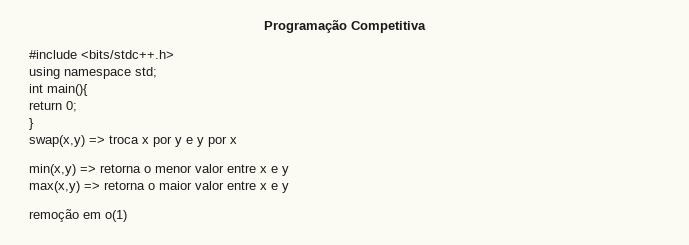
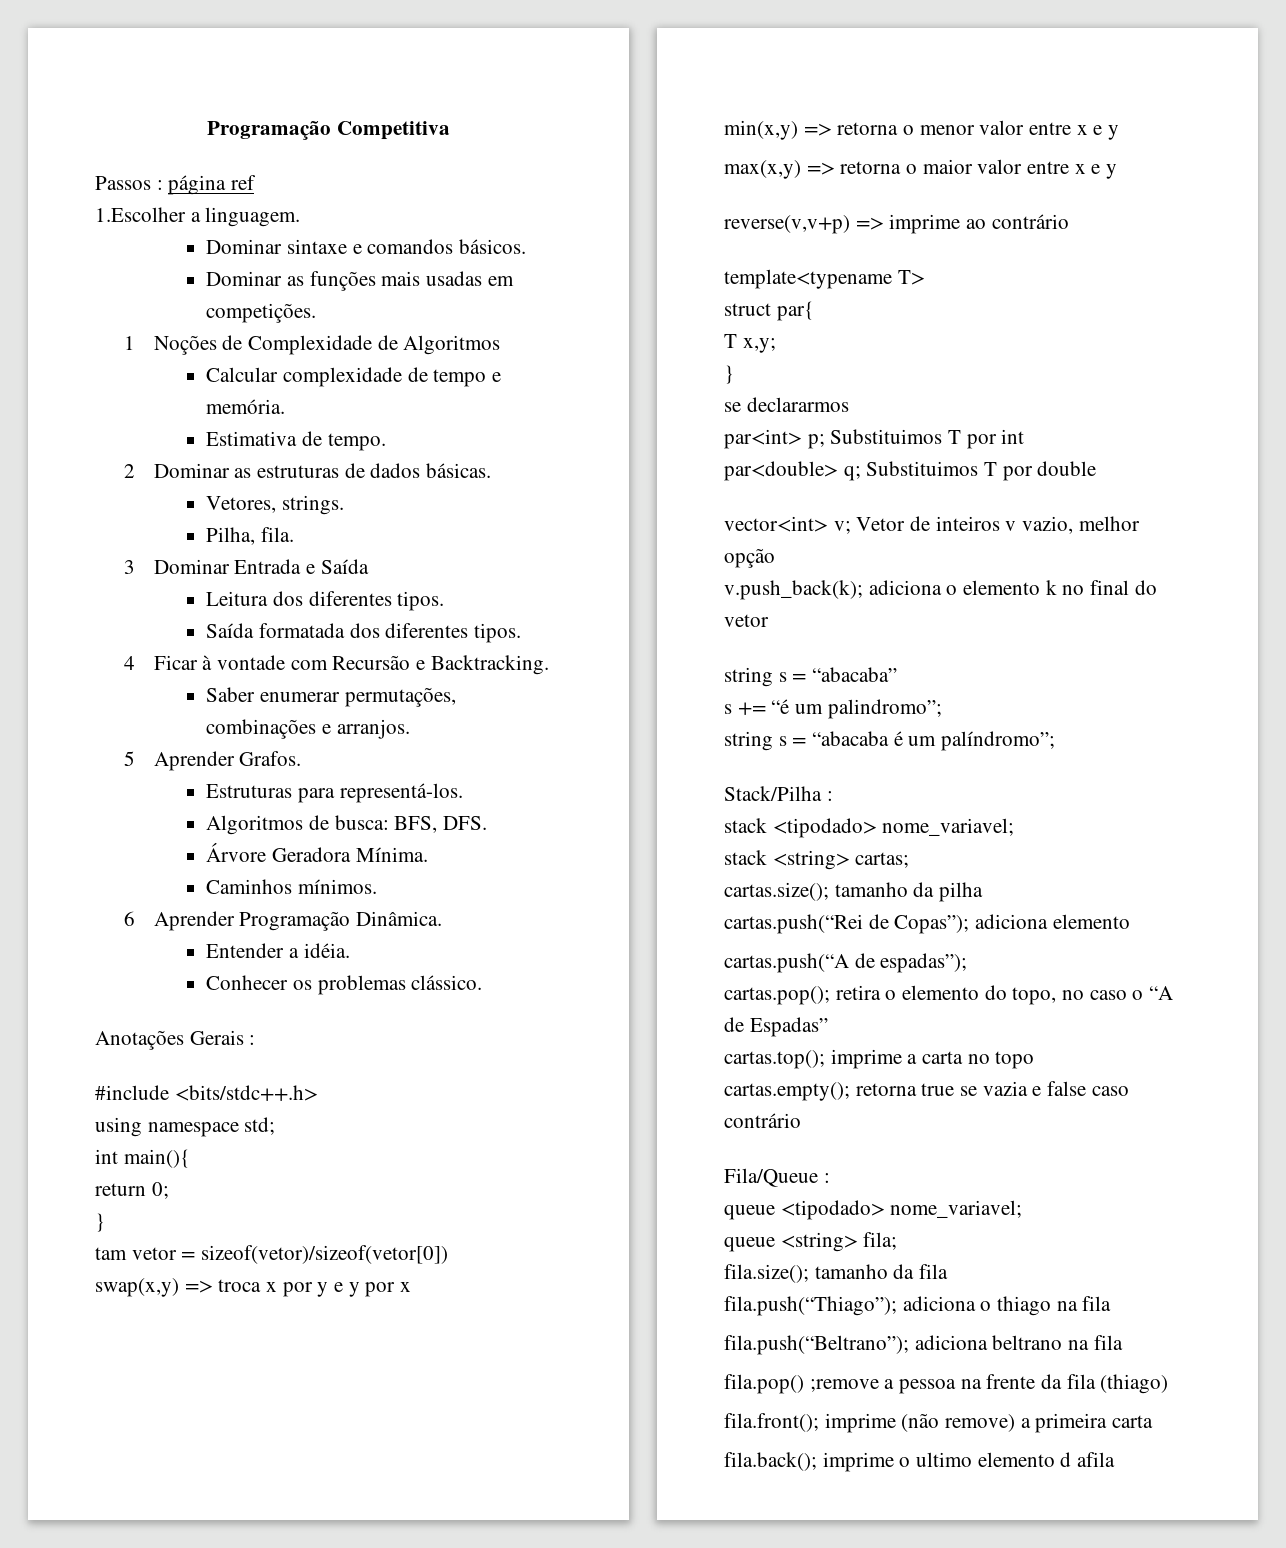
+ Passos : página ref
+ 1.Escolher a linguagem.
+ Dominar sintaxe e comandos básicos.
+ Dominar as funções mais usadas em competições.
+ 1 Noções de Complexidade de Algoritmos
+ Calcular complexidade de tempo e memória.
+ Estimativa de tempo.
+ 2 Dominar as estruturas de dados básicas.
+ Vetores, strings.
+ Pilha, fila.
+ 3 Dominar Entrada e Saída
+ Leitura dos diferentes tipos.
+ Saída formatada dos diferentes tipos.
+ 4 Ficar à vontade com Recursão e Backtracking.
+ Saber enumerar permutações, combinações e arranjos.
+ 5 Aprender Grafos.
+ Estruturas para representá-los.
+ Algoritmos de busca: BFS, DFS.
+ Árvore Geradora Mínima.
+ Caminhos mínimos.
+ 6 Aprender Programação Dinâmica.
+ Entender a idéia.
+ Conhecer os problemas clássico.
+ Anotações Gerais :
+ tam vetor = sizeof(vetor)/sizeof(vetor[0])
- remoção em o(1)
+ reverse(v,v+p) => imprime ao contrário
+ template<typename T>
+ struct par{
+ T x,y;
+ }
+ se declararmos
+ par<int> p; Substituimos T por int
+ par<double> q; Substituimos T por double
+ vector<int> v; Vetor de inteiros v vazio, melhor opção
+ v.push_back(k); adiciona o elemento k no final do vetor
+ string s = “abacaba”
+ s += “é um palindromo”;
+ string s = “abacaba é um palíndromo”;
+ Stack/Pilha :
+ stack <tipodado> nome_variavel;
+ stack <string> cartas;
+ cartas.size(); tamanho da pilha
+ cartas.push(“Rei de Copas”); adiciona elemento
+ cartas.push(“A de espadas”);
+ cartas.pop(); retira o elemento do topo, no caso o “A de Espadas”
+ cartas.top(); imprime a carta no topo
+ cartas.empty(); retorna true se vazia e false caso contrário
+ Fila/Queue :
+ queue <tipodado> nome_variavel;
+ queue <string> fila;
+ fila.size(); tamanho da fila
+ fila.push(“Thiago”); adiciona o thiago na fila
+ fila.push(“Beltrano”); adiciona beltrano na fila
+ fila.pop() ;remove a pessoa na frente da fila (thiago)
+ fila.front(); imprime (não remove) a primeira carta
+ fila.back(); imprime o ultimo elemento d afila

